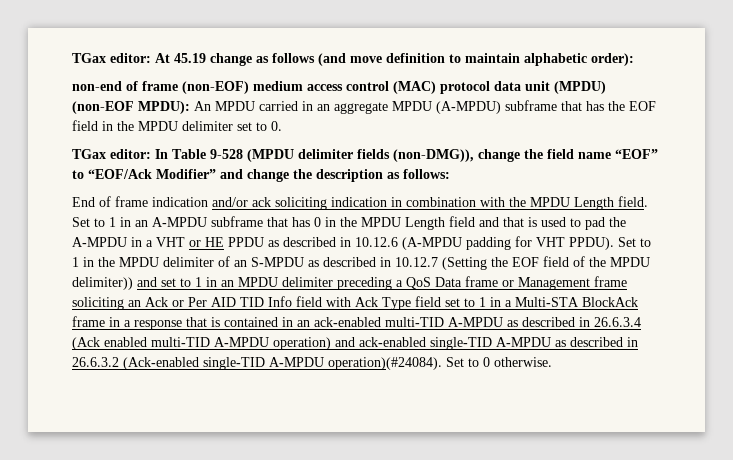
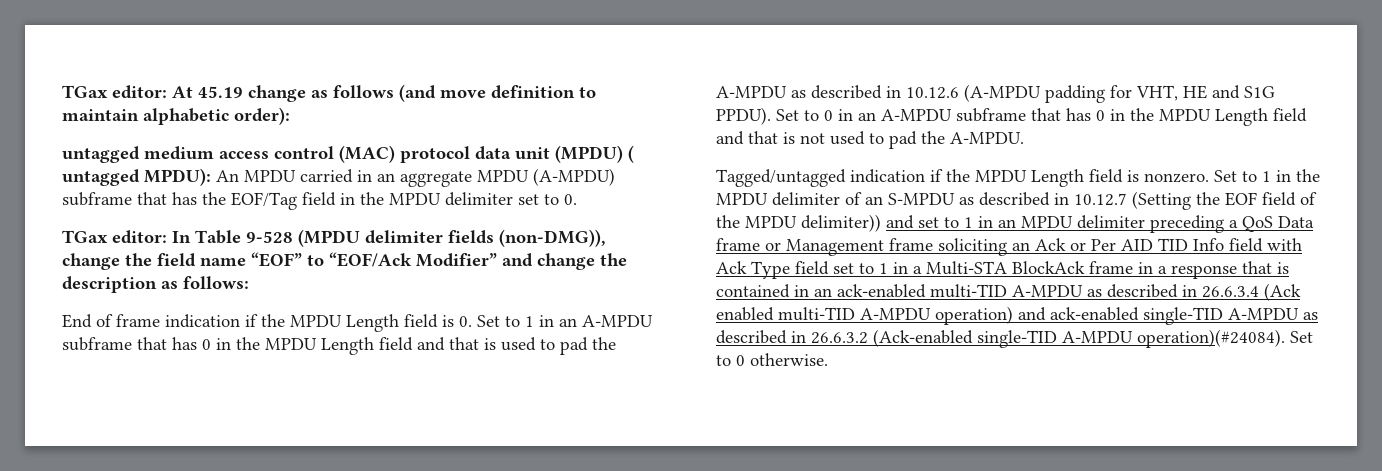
- non-end of frame (non-EOF) medium access control (MAC) protocol data unit (MPDU) (non-EOF MPDU): An MPDU carried in an aggregate MPDU (A-MPDU) subframe that has the EOF field in the MPDU delimiter set to 0.
+ untagged medium access control (MAC) protocol data unit (MPDU) ( untagged MPDU): An MPDU carried in an aggregate MPDU (A-MPDU) subframe that has the EOF/Tag field in the MPDU delimiter set to 0.
- End of frame indication and/or ack soliciting indication in combination with the MPDU Length field. Set to 1 in an A-MPDU subframe that has 0 in the MPDU Length field and that is used to pad the A-MPDU in a VHT or HE PPDU as described in 10.12.6 (A-MPDU padding for VHT PPDU).
+ End of frame indication if the MPDU Length field is 0. Set to 1 in an A-MPDU subframe that has 0 in the MPDU Length field and that is used to pad the A-MPDU as described in 10.12.6 (A-MPDU padding for VHT, HE and S1G PPDU). Set to 0 in an A-MPDU subframe that has 0 in the MPDU Length field and that is not used to pad the A-MPDU.
+ Tagged/untagged indication if the MPDU Length field is nonzero.

